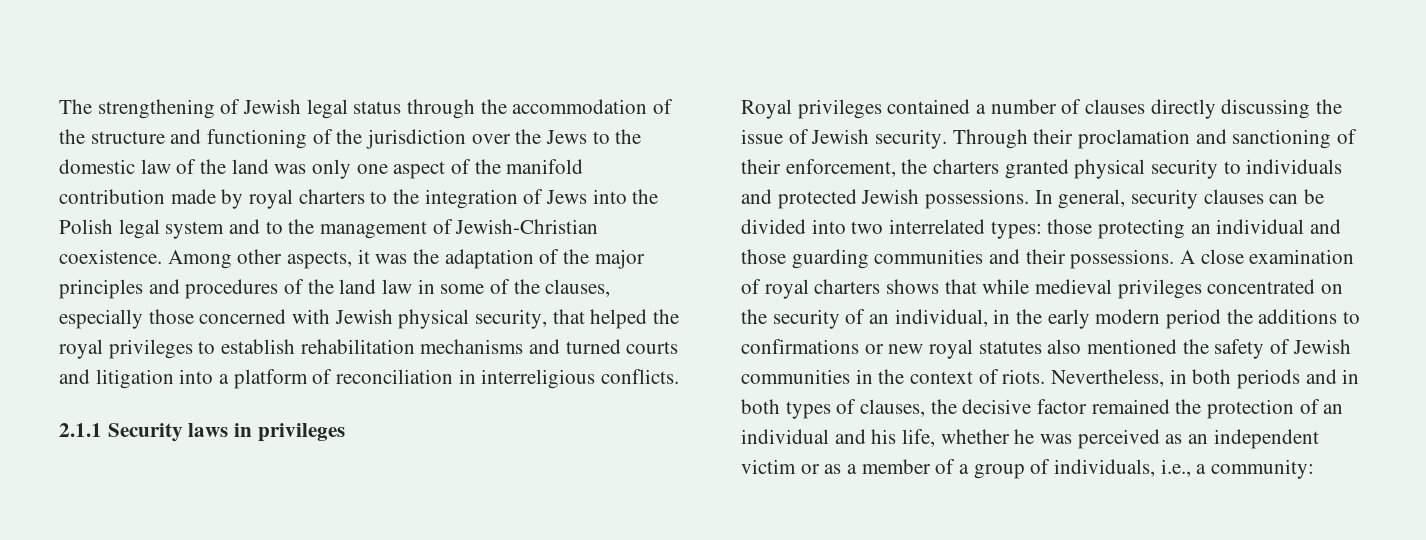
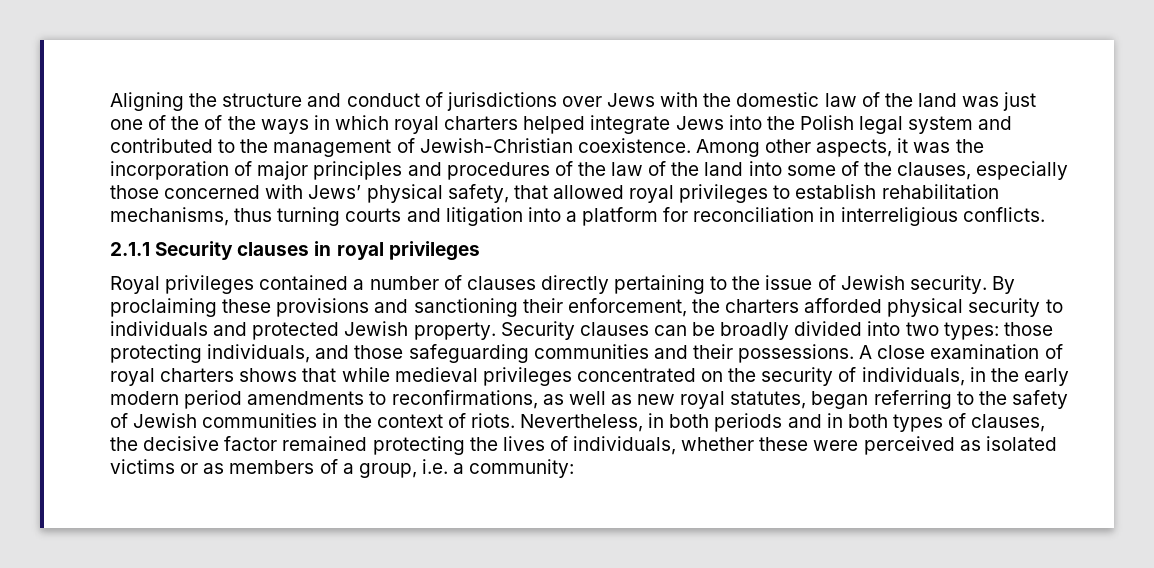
- The strengthening of Jewish legal status through the accommodation of the structure and functioning of the jurisdiction over the Jews to the domestic law of the land was only one aspect of the manifold contribution made by royal charters to the integration of Jews into the Polish legal system and to the management of Jewish-Christian coexistence.
+ Aligning the structure and conduct of jurisdictions over Jews with the domestic law of the land was just one of the of the ways in which royal charters helped integrate Jews into the Polish legal system and contributed to the management of Jewish-Christian coexistence.
- Among other aspects, it was the adaptation of the major principles and procedures of the land law in some of the clauses, especially those concerned with Jewish physical security, that helped the royal privileges to establish rehabilitation mechanisms and turned courts and litigation into a platform of reconciliation in interreligious conflicts.
+ Among other aspects, it was the incorporation of major principles and procedures of the law of the land into some of the clauses, especially those concerned with Jews’ physical safety, that allowed royal privileges to establish rehabilitation mechanisms, thus turning courts and litigation into a platform for reconciliation in interreligious conflicts.
- 2.1.1 Security laws in privileges
+ 2.1.1 Security clauses in royal privileges
- Royal privileges contained a number of clauses directly discussing the issue of Jewish security.
+ Royal privileges contained a number of clauses directly pertaining to the issue of Jewish security.
- Through their proclamation and sanctioning of their enforcement, the charters granted physical security to individuals and protected Jewish possessions. In general, security clauses can be divided into two interrelated types: those protecting an individual and those guarding communities and their possessions.
+ By proclaiming these provisions and sanctioning their enforcement, the charters afforded physical security to individuals and protected Jewish property. Security clauses can be broadly divided into two types: those protecting individuals, and those safeguarding communities and their possessions.
- A close examination of royal charters shows that while medieval privileges concentrated on the security of an individual, in the early modern period the additions to confirmations or new royal statutes also mentioned the safety of Jewish communities in the context of riots.
+ A close examination of royal charters shows that while medieval privileges concentrated on the security of individuals, in the early modern period amendments to reconfirmations, as well as new royal statutes, began referring to the safety of Jewish communities in the context of riots.
- Nevertheless, in both periods and in both types of clauses, the decisive factor remained the protection of an individual and his life, whether he was perceived as an independent victim or as a member of a group of individuals, i.e., a community:
+ Nevertheless, in both periods and in both types of clauses, the decisive factor remained protecting the lives of individuals, whether these were perceived as isolated victims or as members of a group, i.e. a community:

